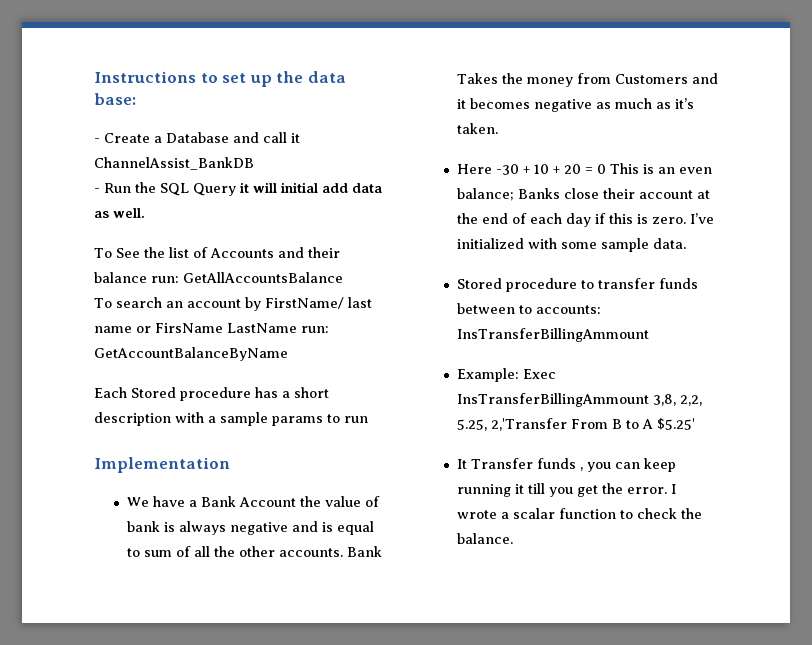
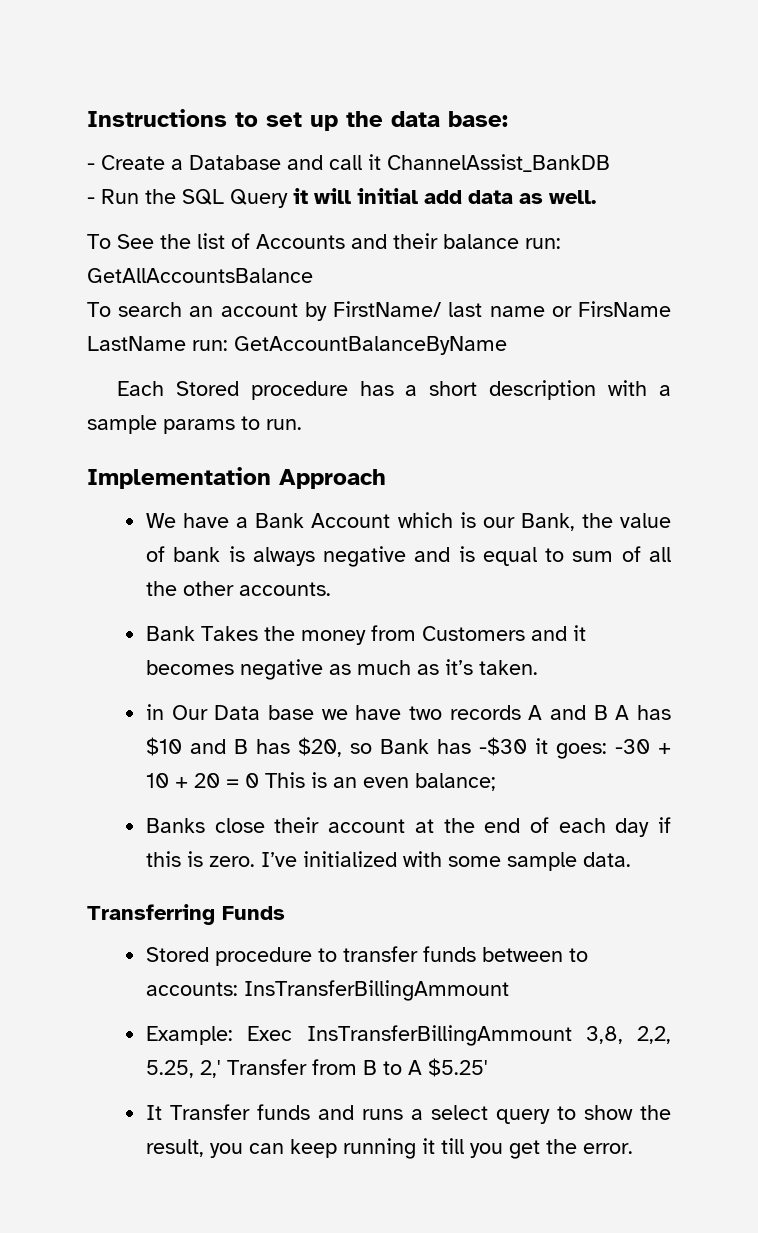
- Each Stored procedure has a short description with a sample params to run
+ Each Stored procedure has a short description with a sample params to run.
- Implementation
+ Implementation Approach
- We have a Bank Account the value of bank is always negative and is equal to sum of all the other accounts. Bank Takes the money from Customers and it becomes negative as much as it’s taken.
+ We have a Bank Account which is our Bank, the value of bank is always negative and is equal to sum of all the other accounts.
+ Bank Takes the money from Customers and it becomes negative as much as it’s taken.
- Here -30 + 10 + 20 = 0 This is an even balance; Banks close their account at the end of each day if this is zero.
+ in Our Data base we have two records A and B A has $10 and B has $20, so Bank has -$30 it goes: -30 + 10 + 20 = 0 This is an even balance;
+ Banks close their account at the end of each day if this is zero.
+ Transferring Funds
- Example: Exec InsTransferBillingAmmount 3,8, 2,2, 5.25, 2,'Transfer From B to A $5.25'
+ Example: Exec InsTransferBillingAmmount 3,8, 2,2, 5.25, 2,' Transfer from B to A $5.25'
- It Transfer funds , you can keep running it till you get the error. I wrote a scalar function to check the balance.
+ It Transfer funds and runs a select query to show the result, you can keep running it till you get the error.

